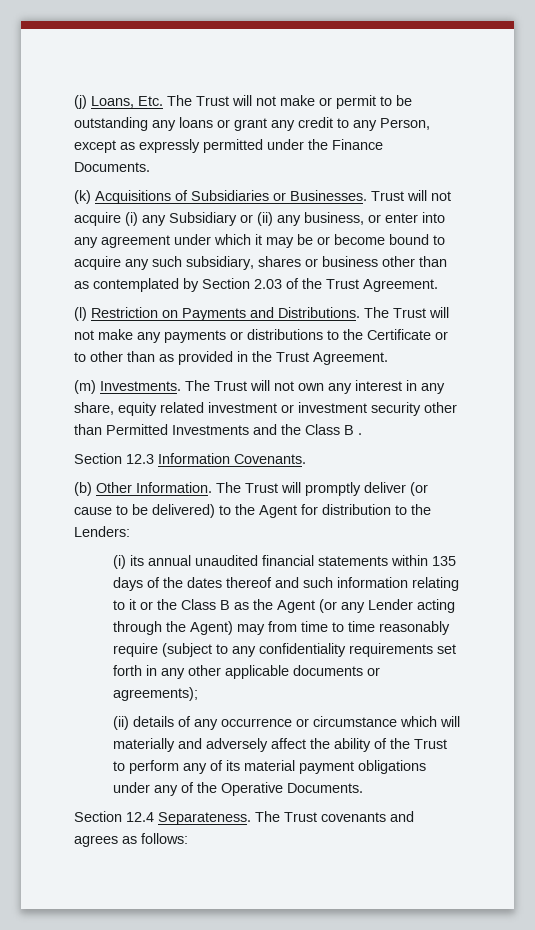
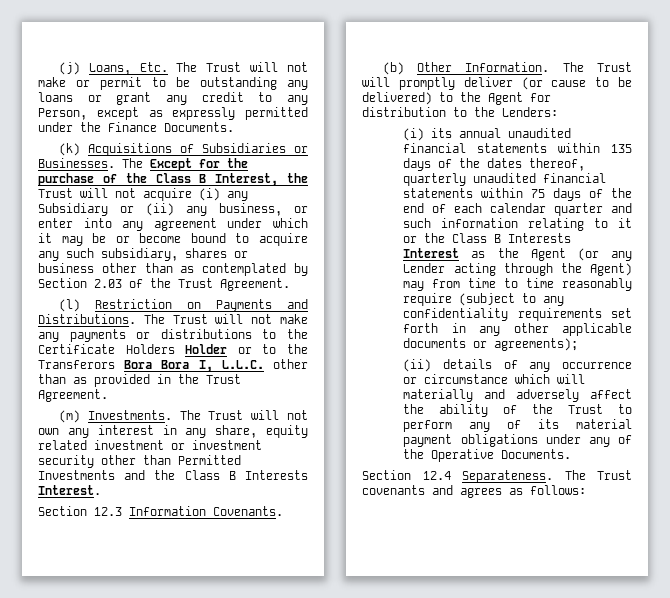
- Trust will not acquire (i) any Subsidiary or (ii) any business, or enter into any agreement under which it may be or become bound to acquire any such subsidiary, shares or business other than as contemplated by Section 2.03 of the Trust Agreement.
+ The Except for the purchase of the Class B Interest, the Trust will not acquire (i) any Subsidiary or (ii) any business, or enter into any agreement under which it may be or become bound to acquire any such subsidiary, shares or business other than as contemplated by Section 2.03 of the Trust Agreement.
- The Trust will not make any payments or distributions to the Certificate or to other than as provided in the Trust Agreement.
+ The Trust will not make any payments or distributions to the Certificate Holders Holder or to the Transferors Bora Bora I, L.L.C. other than as provided in the Trust Agreement.
- The Trust will not own any interest in any share, equity related investment or investment security other than Permitted Investments and the Class B .
+ The Trust will not own any interest in any share, equity related investment or investment security other than Permitted Investments and the Class B Interests Interest.
- (i) its annual unaudited financial statements within 135 days of the dates thereof and such information relating to it or the Class B as the Agent (or any Lender acting through the Agent) may from time to time reasonably require (subject to any confidentiality requirements set forth in any other applicable documents or agreements);
+ (i) its annual unaudited financial statements within 135 days of the dates thereof, quarterly unaudited financial statements within 75 days of the end of each calendar quarter and such information relating to it or the Class B Interests Interest as the Agent (or any Lender acting through the Agent) may from time to time reasonably require (subject to any confidentiality requirements set forth in any other applicable documents or agreements);

